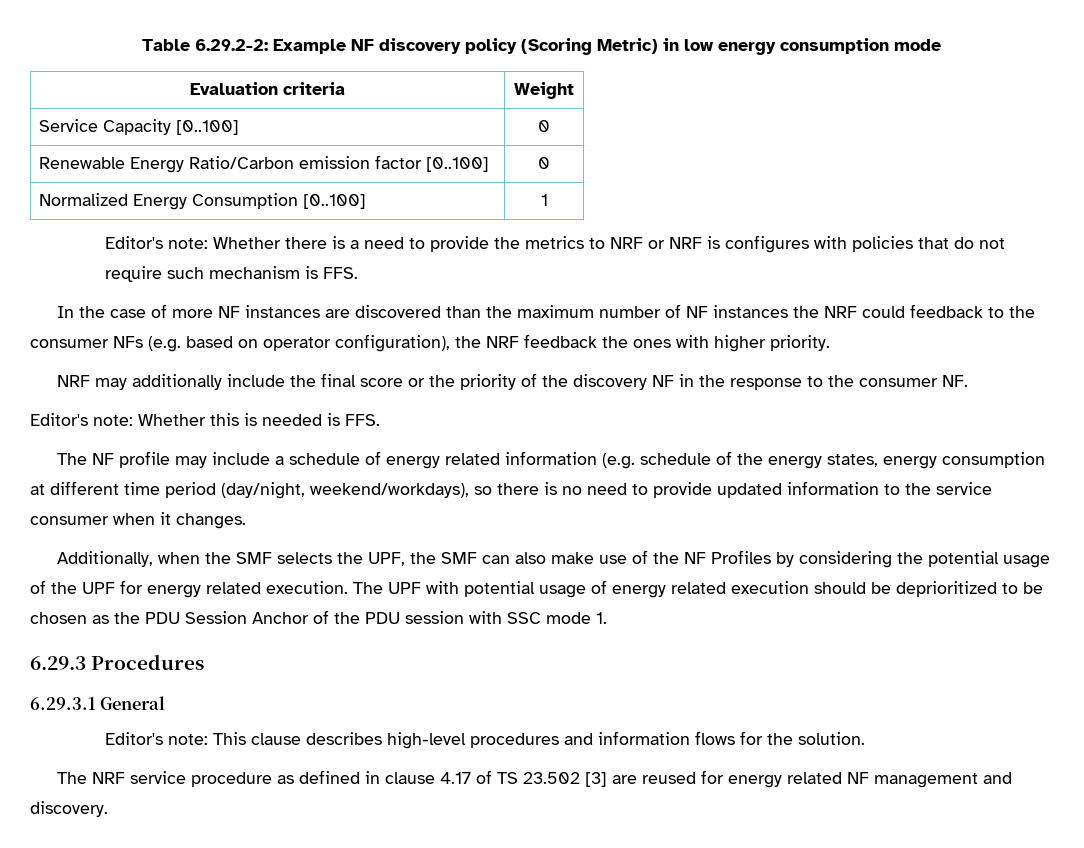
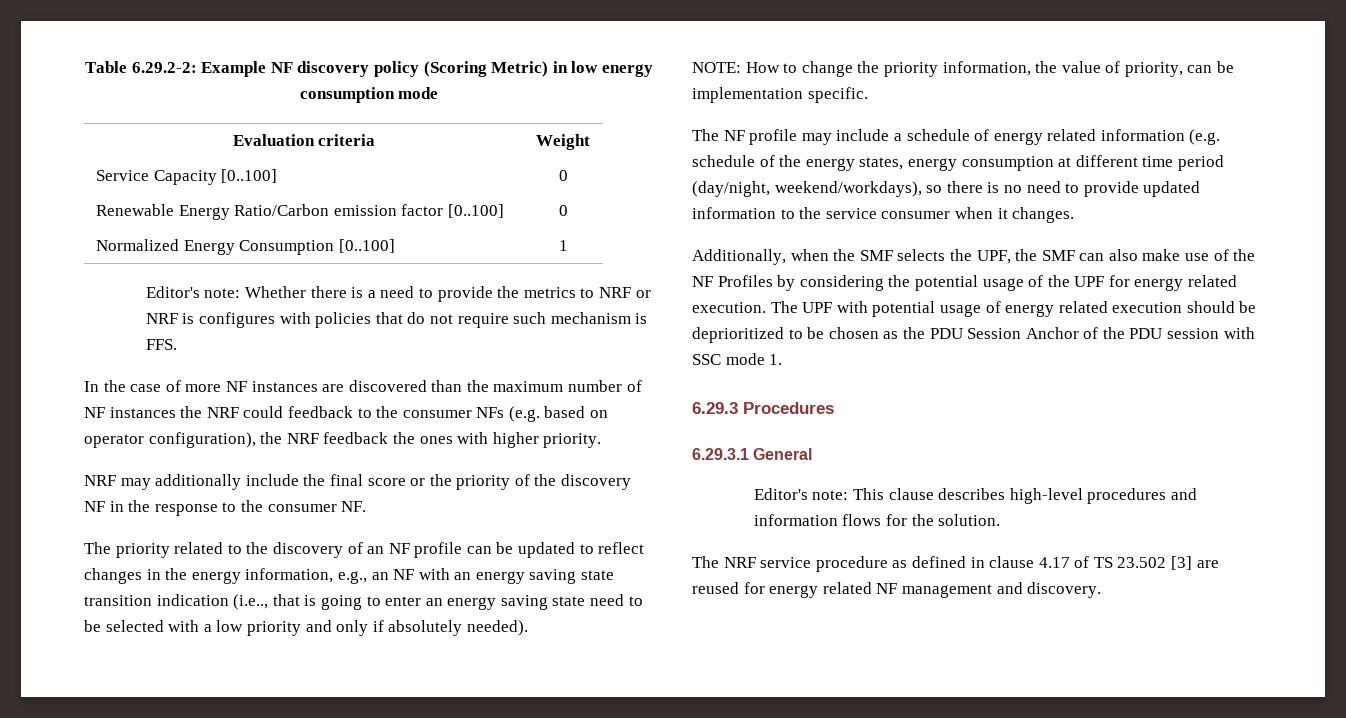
- Editor's note: Whether this is needed is FFS.
+ The priority related to the discovery of an NF profile can be updated to reflect changes in the energy information, e.g., an NF with an energy saving state transition indication (i.e.., that is going to enter an energy saving state need to be selected with a low priority and only if absolutely needed).
+ NOTE: How to change the priority information, the value of priority, can be implementation specific.

